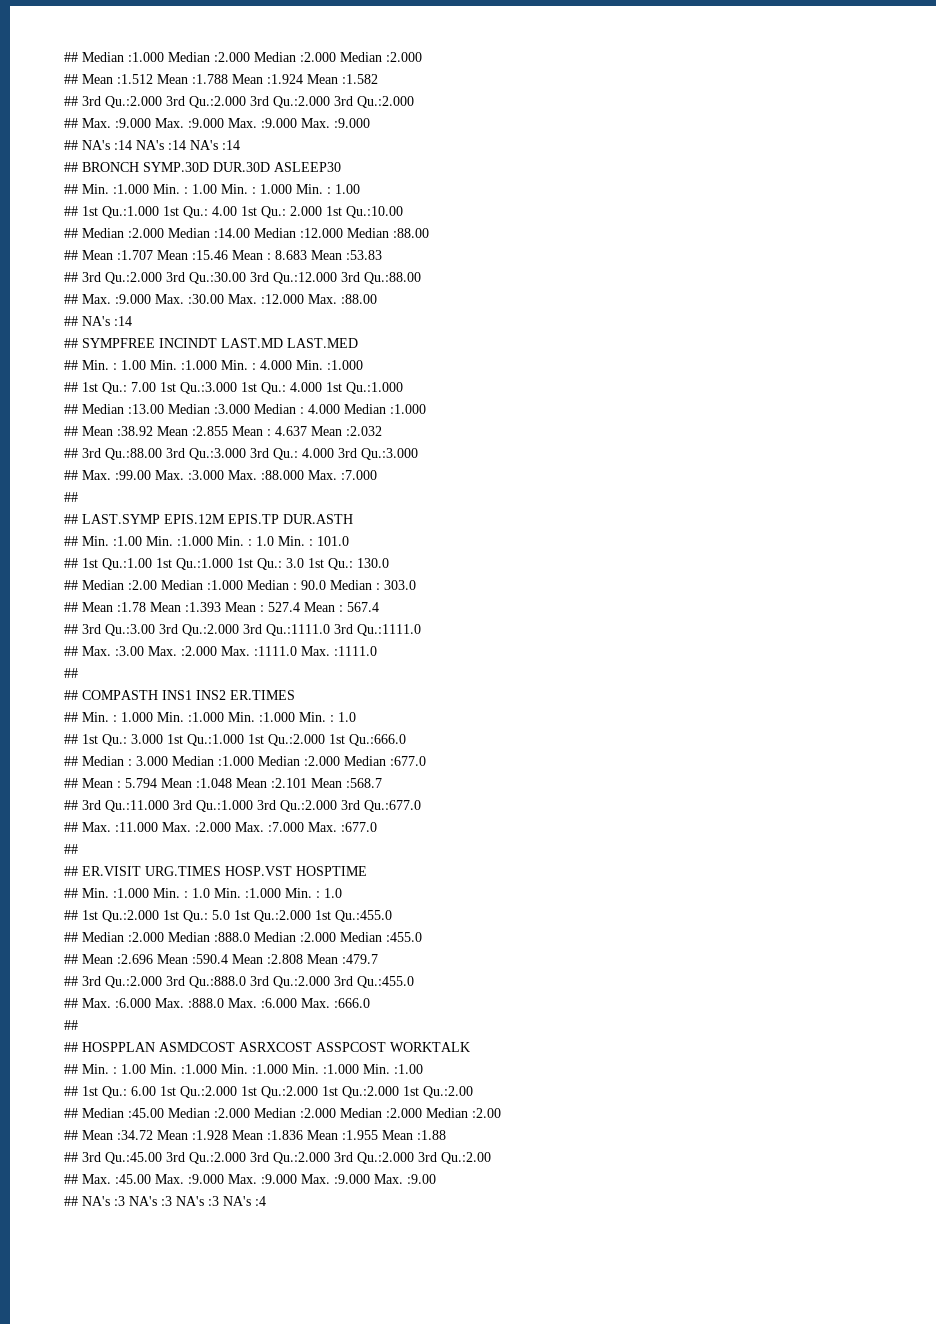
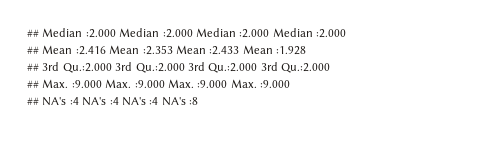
- ## Median :1.000 Median :2.000 Median :2.000 Median :2.000
+ ## Median :2.000 Median :2.000 Median :2.000 Median :2.000
- ## Mean :1.512 Mean :1.788 Mean :1.924 Mean :1.582
+ ## Mean :2.416 Mean :2.353 Mean :2.433 Mean :1.928
- ## NA's :14 NA's :14 NA's :14
- ## BRONCH SYMP.30D DUR.30D ASLEEP30
- ## Min. :1.000 Min. : 1.00 Min. : 1.000 Min. : 1.00
- ## 1st Qu.:1.000 1st Qu.: 4.00 1st Qu.: 2.000 1st Qu.:10.00
- ## Median :2.000 Median :14.00 Median :12.000 Median :88.00
- ## Mean :1.707 Mean :15.46 Mean : 8.683 Mean :53.83
- ## 3rd Qu.:2.000 3rd Qu.:30.00 3rd Qu.:12.000 3rd Qu.:88.00
- ## Max. :9.000 Max. :30.00 Max. :12.000 Max. :88.00
- ## NA's :14
- ## SYMPFREE INCINDT LAST.MD LAST.MED
- ## Min. : 1.00 Min. :1.000 Min. : 4.000 Min. :1.000
- ## 1st Qu.: 7.00 1st Qu.:3.000 1st Qu.: 4.000 1st Qu.:1.000
- ## Median :13.00 Median :3.000 Median : 4.000 Median :1.000
- ## Mean :38.92 Mean :2.855 Mean : 4.637 Mean :2.032
- ## 3rd Qu.:88.00 3rd Qu.:3.000 3rd Qu.: 4.000 3rd Qu.:3.000
- ## Max. :99.00 Max. :3.000 Max. :88.000 Max. :7.000
- ##
- ## LAST.SYMP EPIS.12M EPIS.TP DUR.ASTH
- ## Min. :1.00 Min. :1.000 Min. : 1.0 Min. : 101.0
- ## 1st Qu.:1.00 1st Qu.:1.000 1st Qu.: 3.0 1st Qu.: 130.0
- ## Median :2.00 Median :1.000 Median : 90.0 Median : 303.0
- ## Mean :1.78 Mean :1.393 Mean : 527.4 Mean : 567.4
- ## 3rd Qu.:3.00 3rd Qu.:2.000 3rd Qu.:1111.0 3rd Qu.:1111.0
- ## Max. :3.00 Max. :2.000 Max. :1111.0 Max. :1111.0
- ##
- ## COMPASTH INS1 INS2 ER.TIMES
- ## Min. : 1.000 Min. :1.000 Min. :1.000 Min. : 1.0
- ## 1st Qu.: 3.000 1st Qu.:1.000 1st Qu.:2.000 1st Qu.:666.0
- ## Median : 3.000 Median :1.000 Median :2.000 Median :677.0
- ## Mean : 5.794 Mean :1.048 Mean :2.101 Mean :568.7
- ## 3rd Qu.:11.000 3rd Qu.:1.000 3rd Qu.:2.000 3rd Qu.:677.0
- ## Max. :11.000 Max. :2.000 Max. :7.000 Max. :677.0
- ##
- ## ER.VISIT URG.TIMES HOSP.VST HOSPTIME
- ## Min. :1.000 Min. : 1.0 Min. :1.000 Min. : 1.0
- ## 1st Qu.:2.000 1st Qu.: 5.0 1st Qu.:2.000 1st Qu.:455.0
- ## Median :2.000 Median :888.0 Median :2.000 Median :455.0
- ## Mean :2.696 Mean :590.4 Mean :2.808 Mean :479.7
- ## 3rd Qu.:2.000 3rd Qu.:888.0 3rd Qu.:2.000 3rd Qu.:455.0
- ## Max. :6.000 Max. :888.0 Max. :6.000 Max. :666.0
- ##
- ## HOSPPLAN ASMDCOST ASRXCOST ASSPCOST WORKTALK
- ## Min. : 1.00 Min. :1.000 Min. :1.000 Min. :1.000 Min. :1.00
- ## 1st Qu.: 6.00 1st Qu.:2.000 1st Qu.:2.000 1st Qu.:2.000 1st Qu.:2.00
- ## Median :45.00 Median :2.000 Median :2.000 Median :2.000 Median :2.00
- ## Mean :34.72 Mean :1.928 Mean :1.836 Mean :1.955 Mean :1.88
- ## 3rd Qu.:45.00 3rd Qu.:2.000 3rd Qu.:2.000 3rd Qu.:2.000 3rd Qu.:2.00
- ## Max. :45.00 Max. :9.000 Max. :9.000 Max. :9.000 Max. :9.00
- ## NA's :3 NA's :3 NA's :3 NA's :4
+ ## NA's :4 NA's :4 NA's :4 NA's :8

